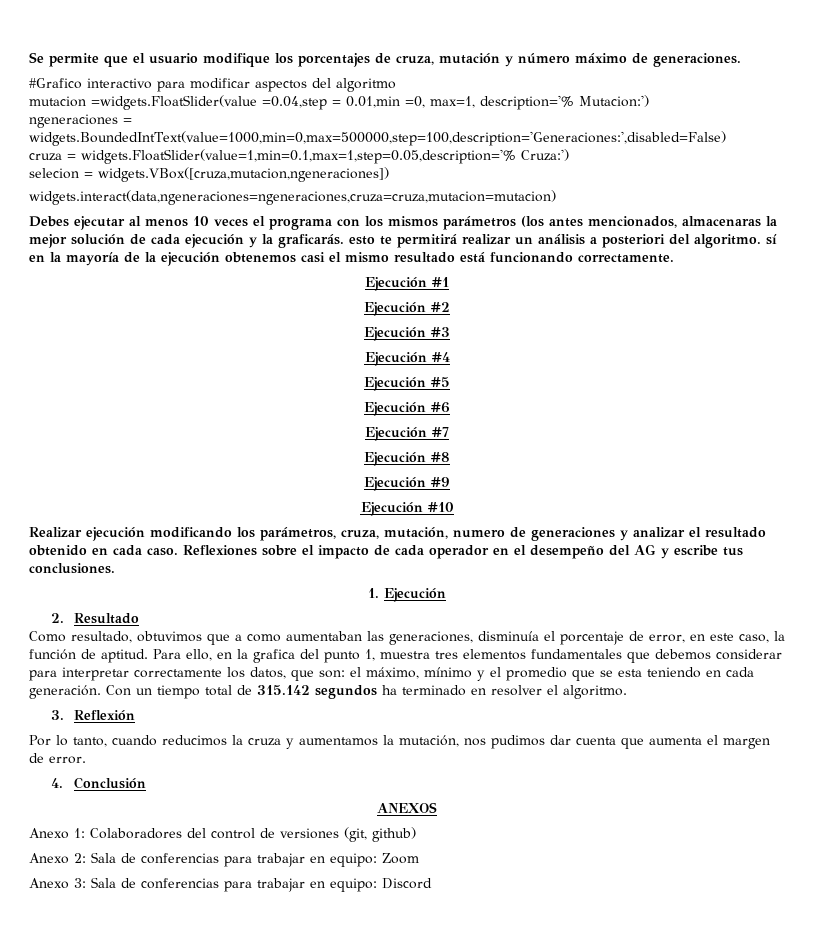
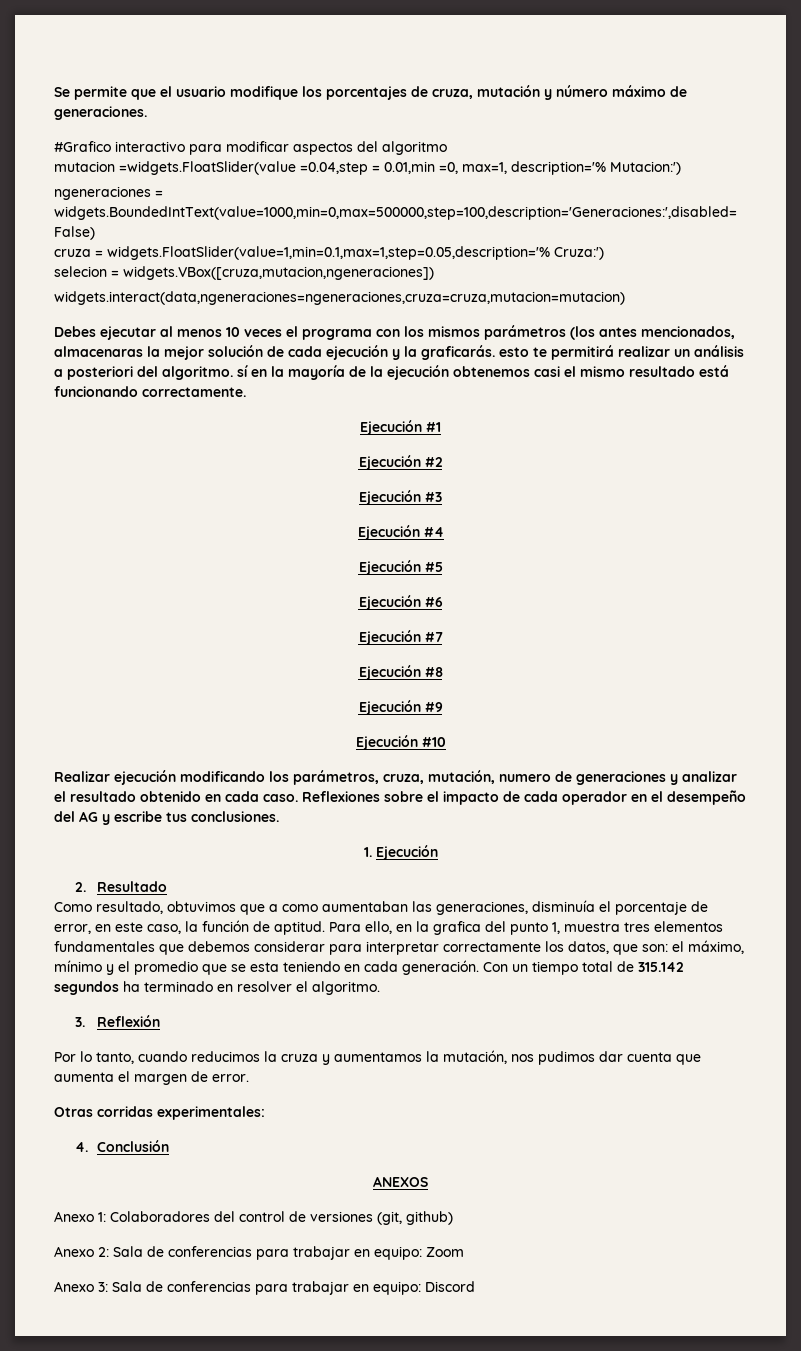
+ Otras corridas experimentales:

